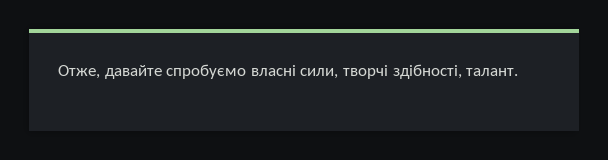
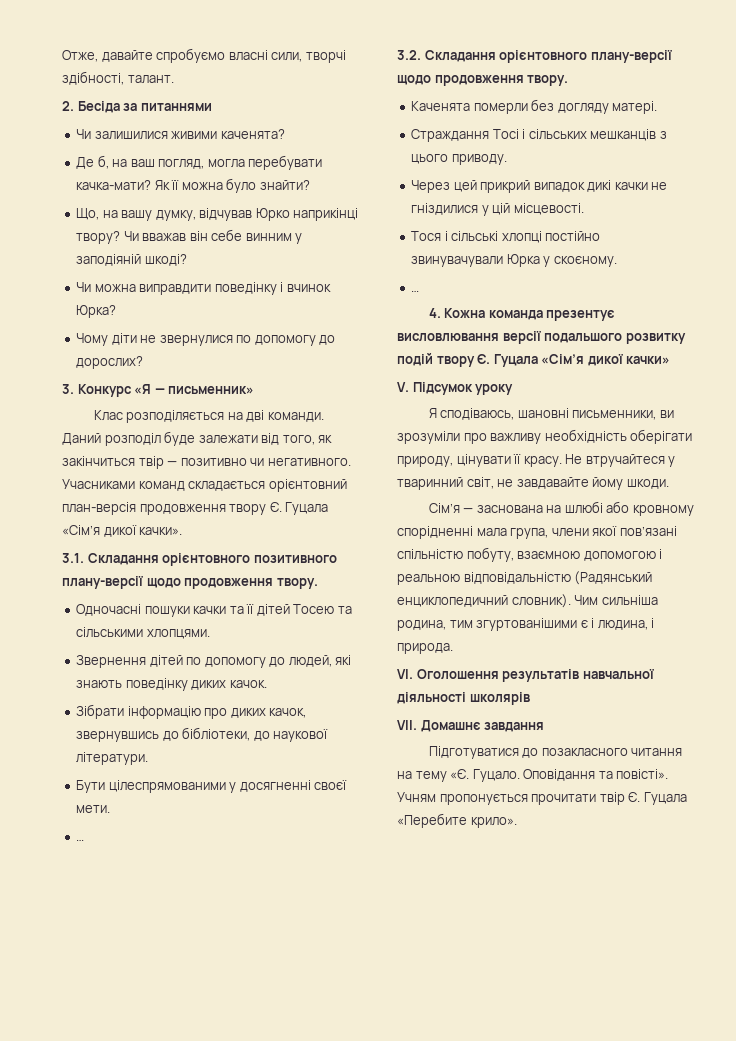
+ 2. Бесіда за питаннями
+ Чи залишилися живими каченята?
+ Де б, на ваш погляд, могла перебувати качка-мати? Як її можна було знайти?
+ Що, на вашу думку, відчував Юрко наприкінці твору? Чи вважав він себе винним у заподіяній шкоді?
+ Чи можна виправдити поведінку і вчинок Юрка?
+ Чому діти не звернулися по допомогу до дорослих?
+ 3. Конкурс «Я — письменник»
+ Клас розподіляється на дві команди. Даний розподіл буде залежати від того, як закінчиться твір — позитивно чи негативного. Учасниками команд складається орієнтовний план-версія продовження твору Є. Гуцала «Сім’я дикої качки».
+ 3.1. Складання орієнтовного позитивного плану-версії щодо продовження твору.
+ Одночасні пошуки качки та її дітей Тосею та сільськими хлопцями.
+ Звернення дітей по допомогу до людей, які знають поведінку диких качок.
+ Зібрати інформацію про диких качок, звернувшись до бібліотеки, до наукової літератури.
+ Бути цілеспрямованими у досягненні своєї мети.
+ …
+ 3.2. Складання орієнтовного плану-версії щодо продовження твору.
+ Каченята померли без догляду матері.
+ Страждання Тосі і сільських мешканців з цього приводу.
+ Через цей прикрий випадок дикі качки не гніздилися у цій місцевості.
+ Тося і сільські хлопці постійно звинувачували Юрка у скоєному.
+ …
+ 4. Кожна команда презентує висловлювання версії подальшого розвитку подій твору Є. Гуцала «Сім’я дикої качки»
+ V. Підсумок уроку
+ Я сподіваюсь, шановні письменники, ви зрозуміли про важливу необхідність оберігати природу, цінувати її красу. Не втручайтеся у тваринний світ, не завдавайте йому шкоди.
+ Сім’я — заснована на шлюбі або кровному спорідненні мала група, члени якої пов’язані спільністю побуту, взаємною допомогою і реальною відповідальністю (Радянський енциклопедичний словник). Чим сильніша родина, тим згуртованішими є і людина, і природа.
+ VІ. Оголошення результатів навчальної діяльності школярів
+ VІІ. Домашнє завдання
+ Підготуватися до позакласного читання на тему «Є. Гуцало. Оповідання та повісті». Учням пропонується прочитати твір Є. Гуцала «Перебите крило».

